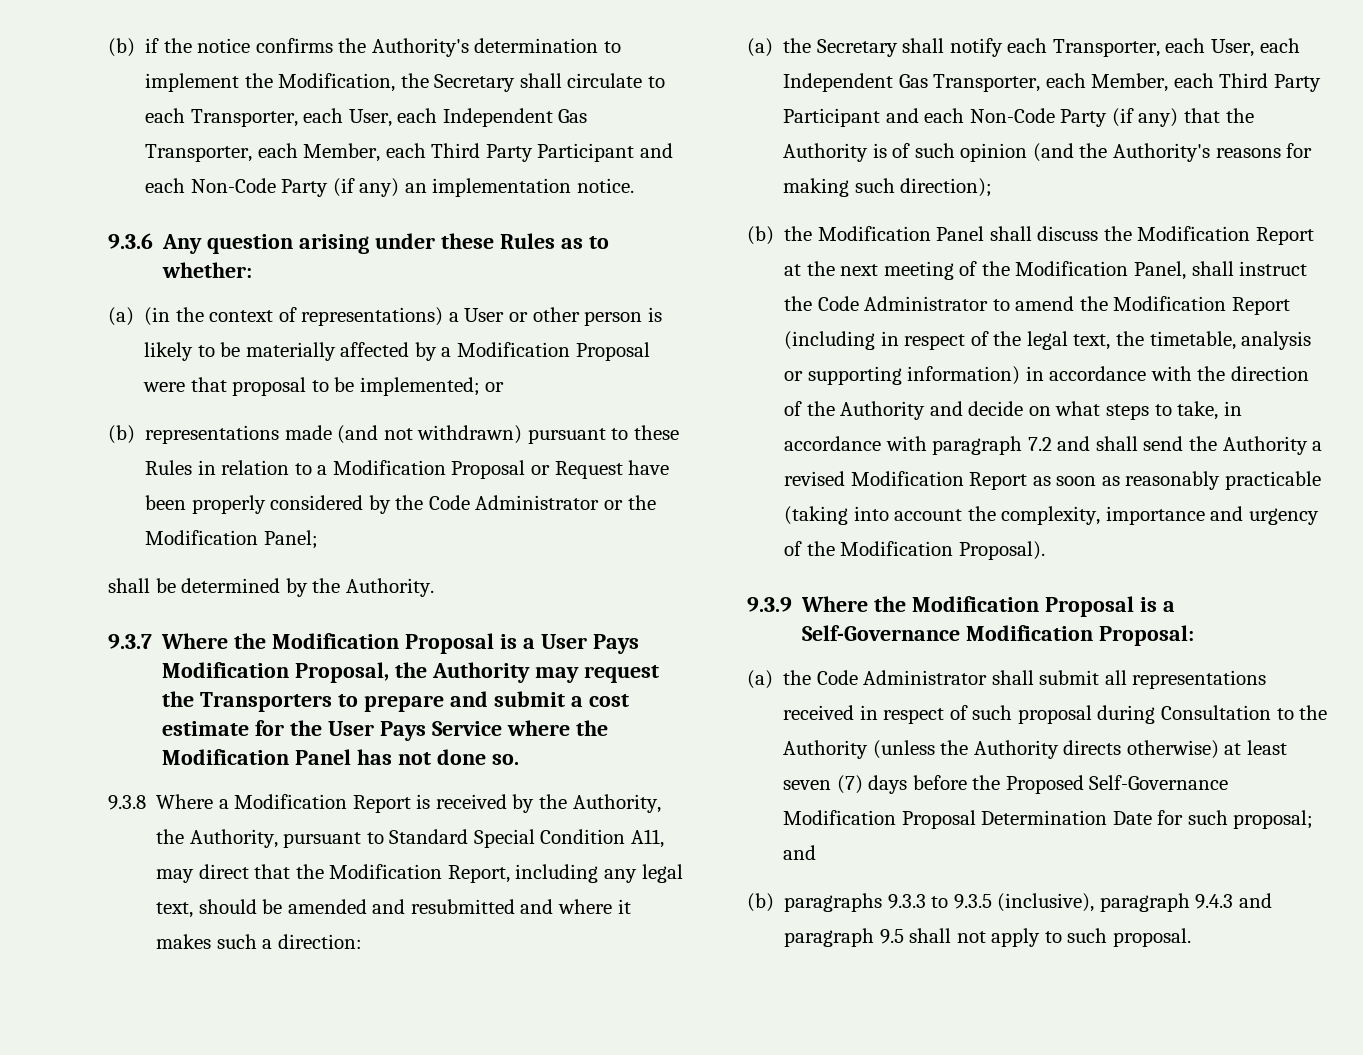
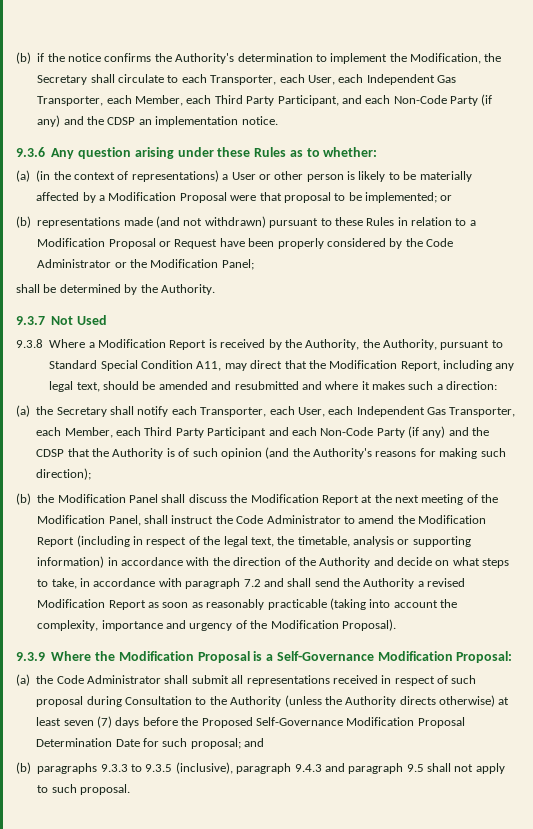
- (b) if the notice confirms the Authority's determination to implement the Modification, the Secretary shall circulate to each Transporter, each User, each Independent Gas Transporter, each Member, each Third Party Participant and each Non-Code Party (if any) an implementation notice.
+ (b) if the notice confirms the Authority's determination to implement the Modification, the Secretary shall circulate to each Transporter, each User, each Independent Gas Transporter, each Member, each Third Party Participant, and each Non-Code Party (if any) and the CDSP an implementation notice.
- 9.3.7 Where the Modification Proposal is a User Pays Modification Proposal, the Authority may request the Transporters to prepare and submit a cost estimate for the User Pays Service where the Modification Panel has not done so.
+ 9.3.7 Not Used
- (a) the Secretary shall notify each Transporter, each User, each Independent Gas Transporter, each Member, each Third Party Participant and each Non-Code Party (if any) that the Authority is of such opinion (and the Authority's reasons for making such direction);
+ (a) the Secretary shall notify each Transporter, each User, each Independent Gas Transporter, each Member, each Third Party Participant and each Non-Code Party (if any) and the CDSP that the Authority is of such opinion (and the Authority's reasons for making such direction);

